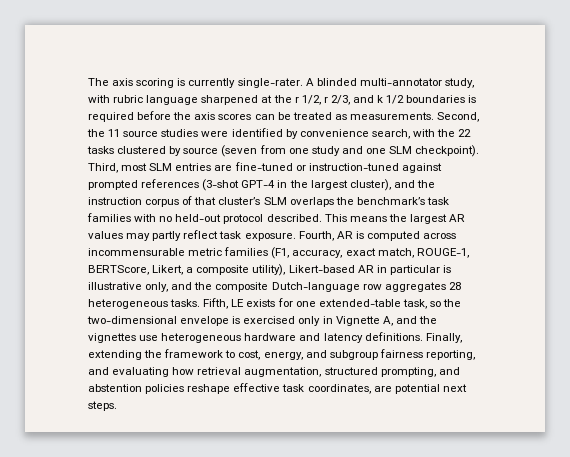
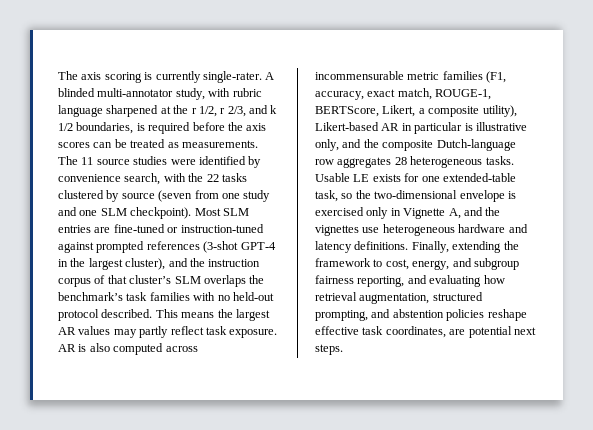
- A blinded multi-annotator study, with rubric language sharpened at the r 1/2, r 2/3, and k 1/2 boundaries is required before the axis scores can be treated as measurements.
+ A blinded multi-annotator study, with rubric language sharpened at the r 1/2, r 2/3, and k 1/2 boundaries, is required before the axis scores can be treated as measurements.
- Second, the 11 source studies were identified by convenience search, with the 22 tasks clustered by source (seven from one study and one SLM checkpoint).
+ The 11 source studies were identified by convenience search, with the 22 tasks clustered by source (seven from one study and one SLM checkpoint).
- Third, most SLM entries are fine-tuned or instruction-tuned against prompted references (3-shot GPT-4 in the largest cluster), and the instruction corpus of that cluster’s SLM overlaps the benchmark’s task families with no held-out protocol described.
+ Most SLM entries are fine-tuned or instruction-tuned against prompted references (3-shot GPT-4 in the largest cluster), and the instruction corpus of that cluster’s SLM overlaps the benchmark’s task families with no held-out protocol described.
- Fourth, AR is computed across incommensurable metric families (F1, accuracy, exact match, ROUGE-1, BERTScore, Likert, a composite utility), Likert-based AR in particular is illustrative only, and the composite Dutch-language row aggregates 28 heterogeneous tasks.
+ AR is also computed across incommensurable metric families (F1, accuracy, exact match, ROUGE-1, BERTScore, Likert, a composite utility), Likert-based AR in particular is illustrative only, and the composite Dutch-language row aggregates 28 heterogeneous tasks.
- Fifth, LE exists for one extended-table task, so the two-dimensional envelope is exercised only in Vignette A, and the vignettes use heterogeneous hardware and latency definitions.
+ Usable LE exists for one extended-table task, so the two-dimensional envelope is exercised only in Vignette A, and the vignettes use heterogeneous hardware and latency definitions.

